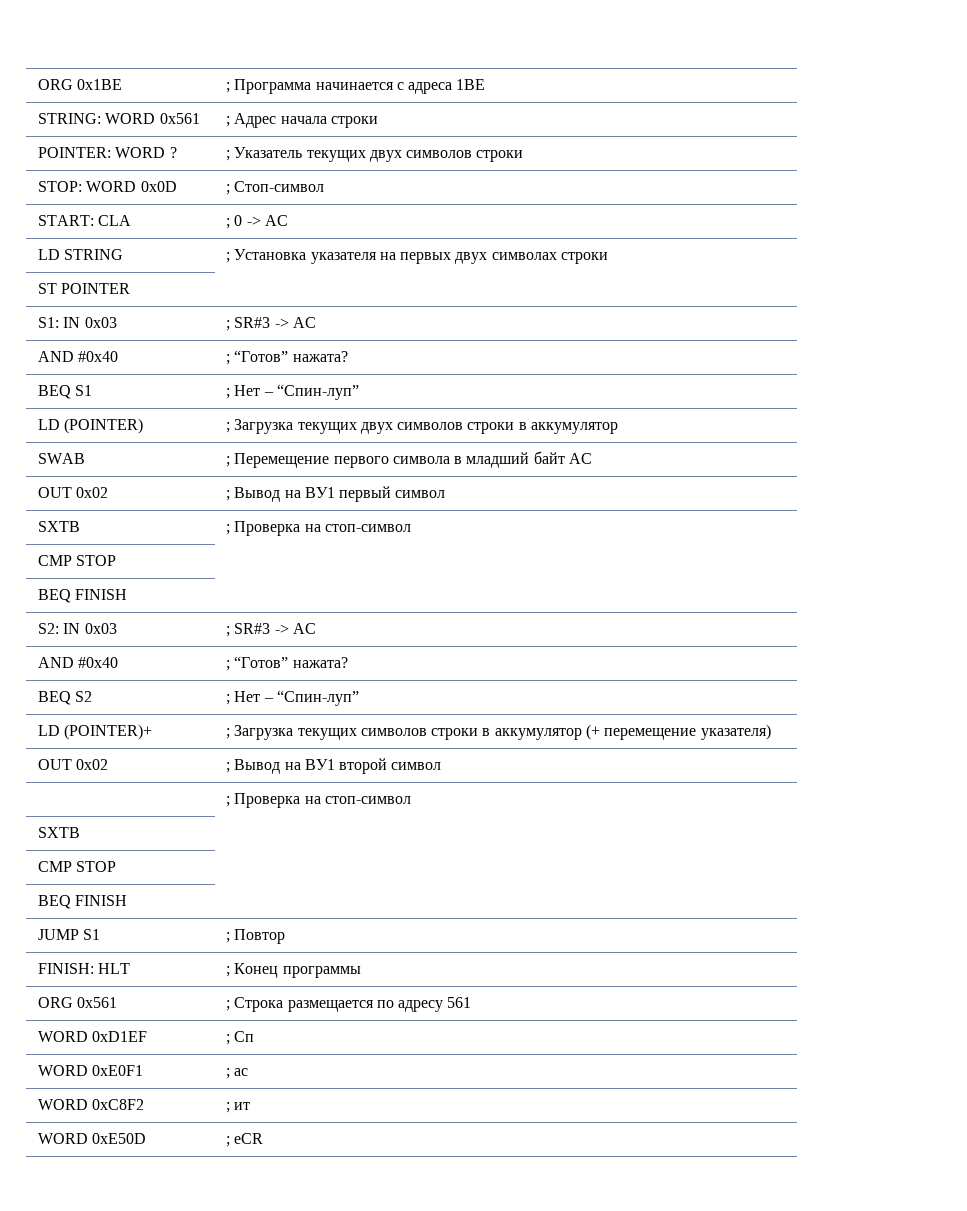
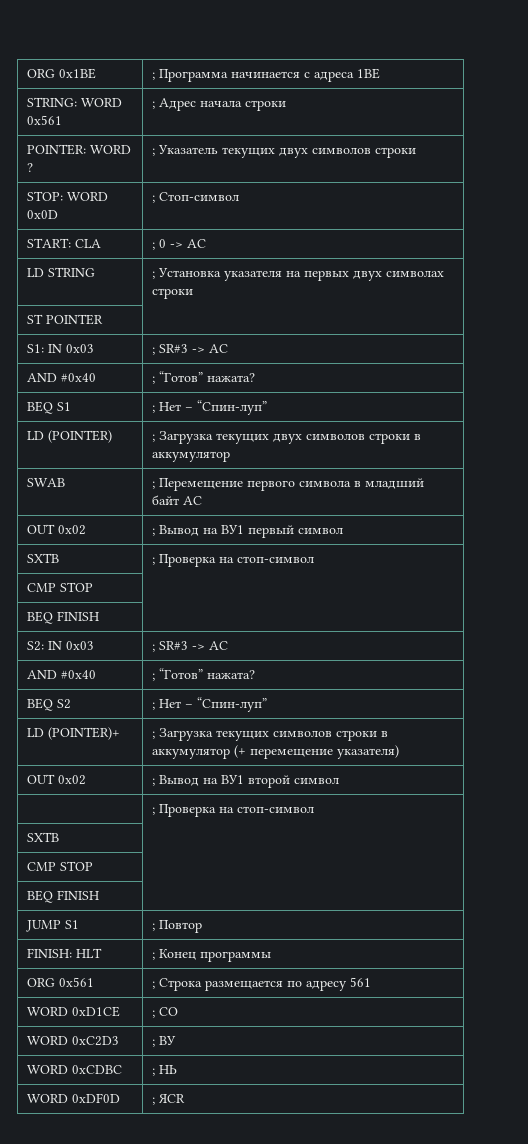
- WORD 0xD1EF | ; Сп
- WORD 0xE0F1 | ; ас
- WORD 0xC8F2 | ; ит
- WORD 0xE50D | ; eCR
+ WORD 0xD1CE | ; СО
+ WORD 0xC2D3 | ; ВУ
+ WORD 0xCDBC | ; НЬ
+ WORD 0xDF0D | ; ЯCR

